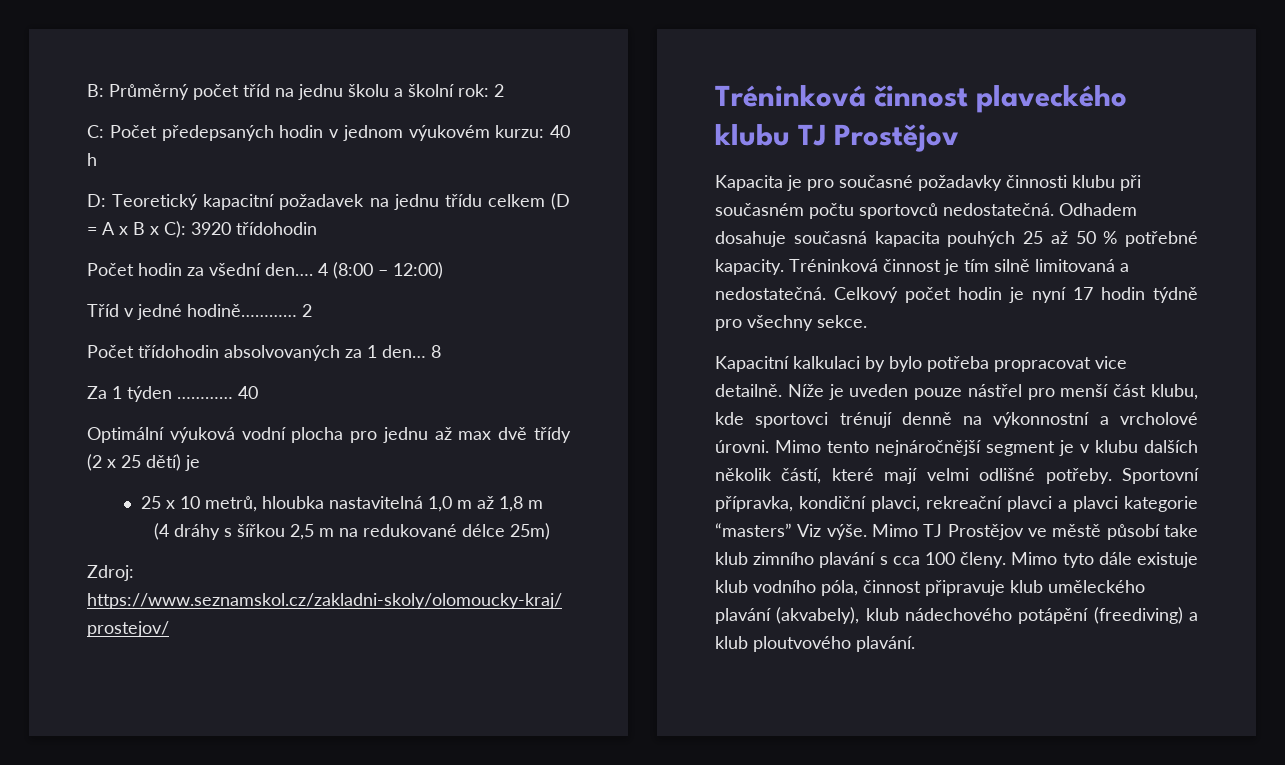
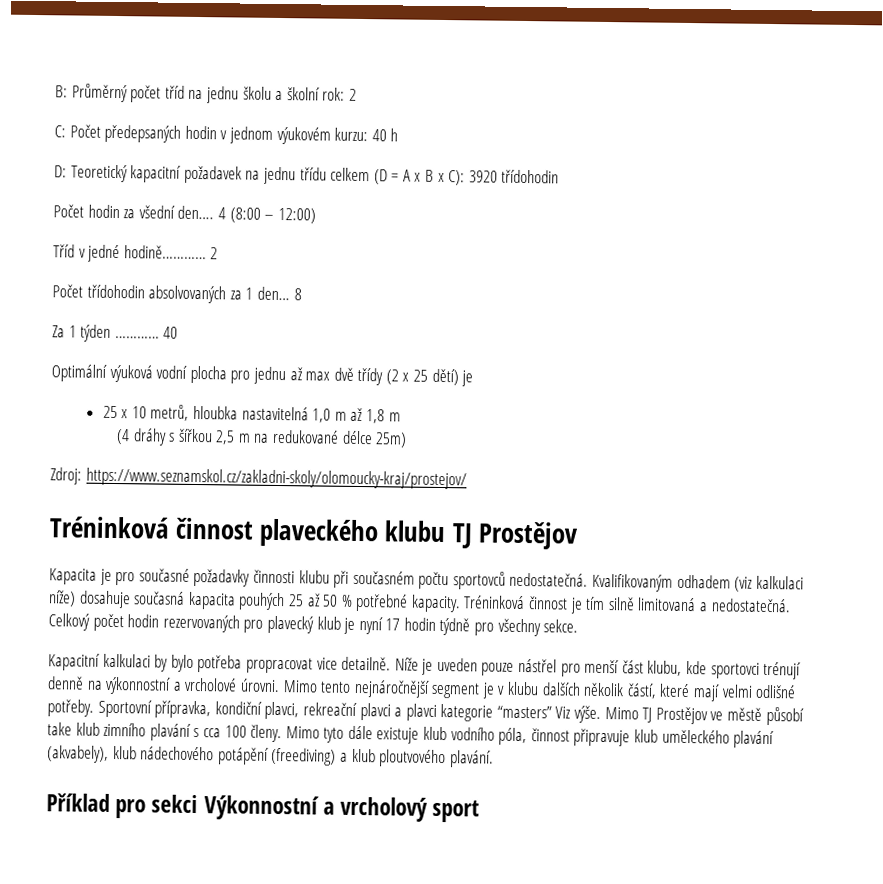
- Odhadem dosahuje současná kapacita pouhých 25 až 50 % potřebné kapacity.
+ Kvalifikovaným odhadem (viz kalkulaci níže) dosahuje současná kapacita pouhých 25 až 50 % potřebné kapacity.
- Celkový počet hodin je nyní 17 hodin týdně pro všechny sekce.
+ Celkový počet hodin rezervovaných pro plavecký klub je nyní 17 hodin týdně pro všechny sekce.
+ Příklad pro sekci Výkonnostní a vrcholový sport

